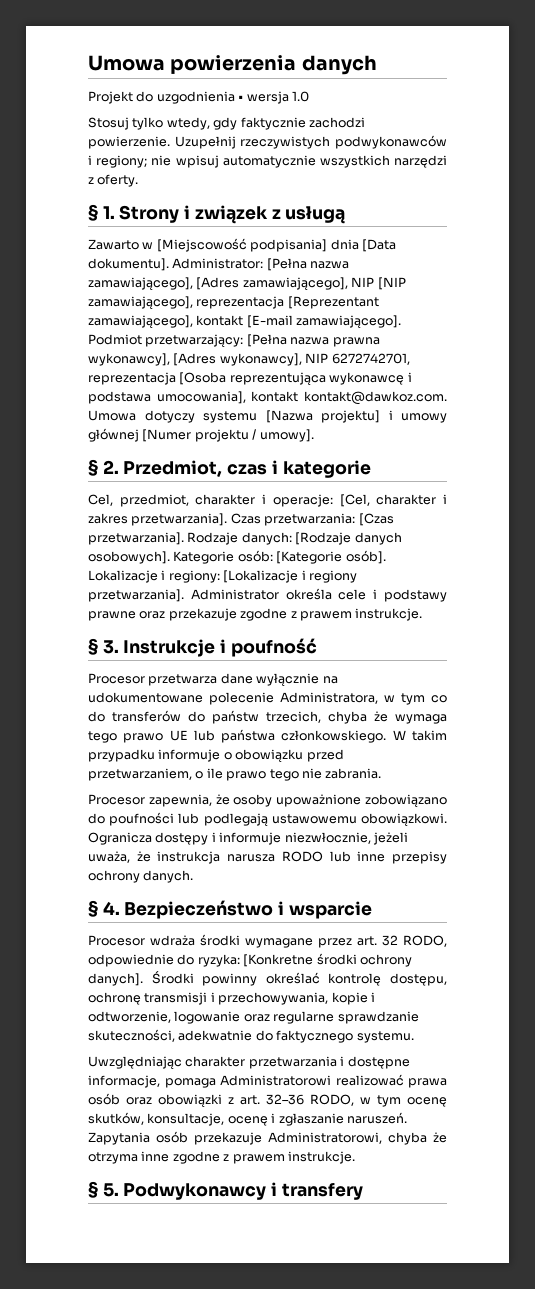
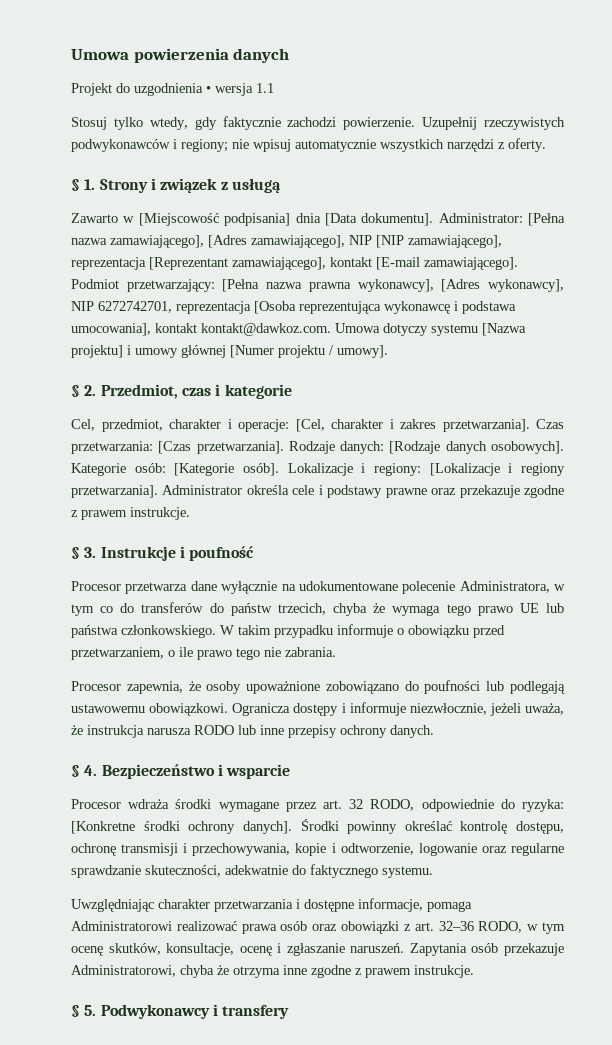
- Projekt do uzgodnienia • wersja 1.0
+ Projekt do uzgodnienia • wersja 1.1

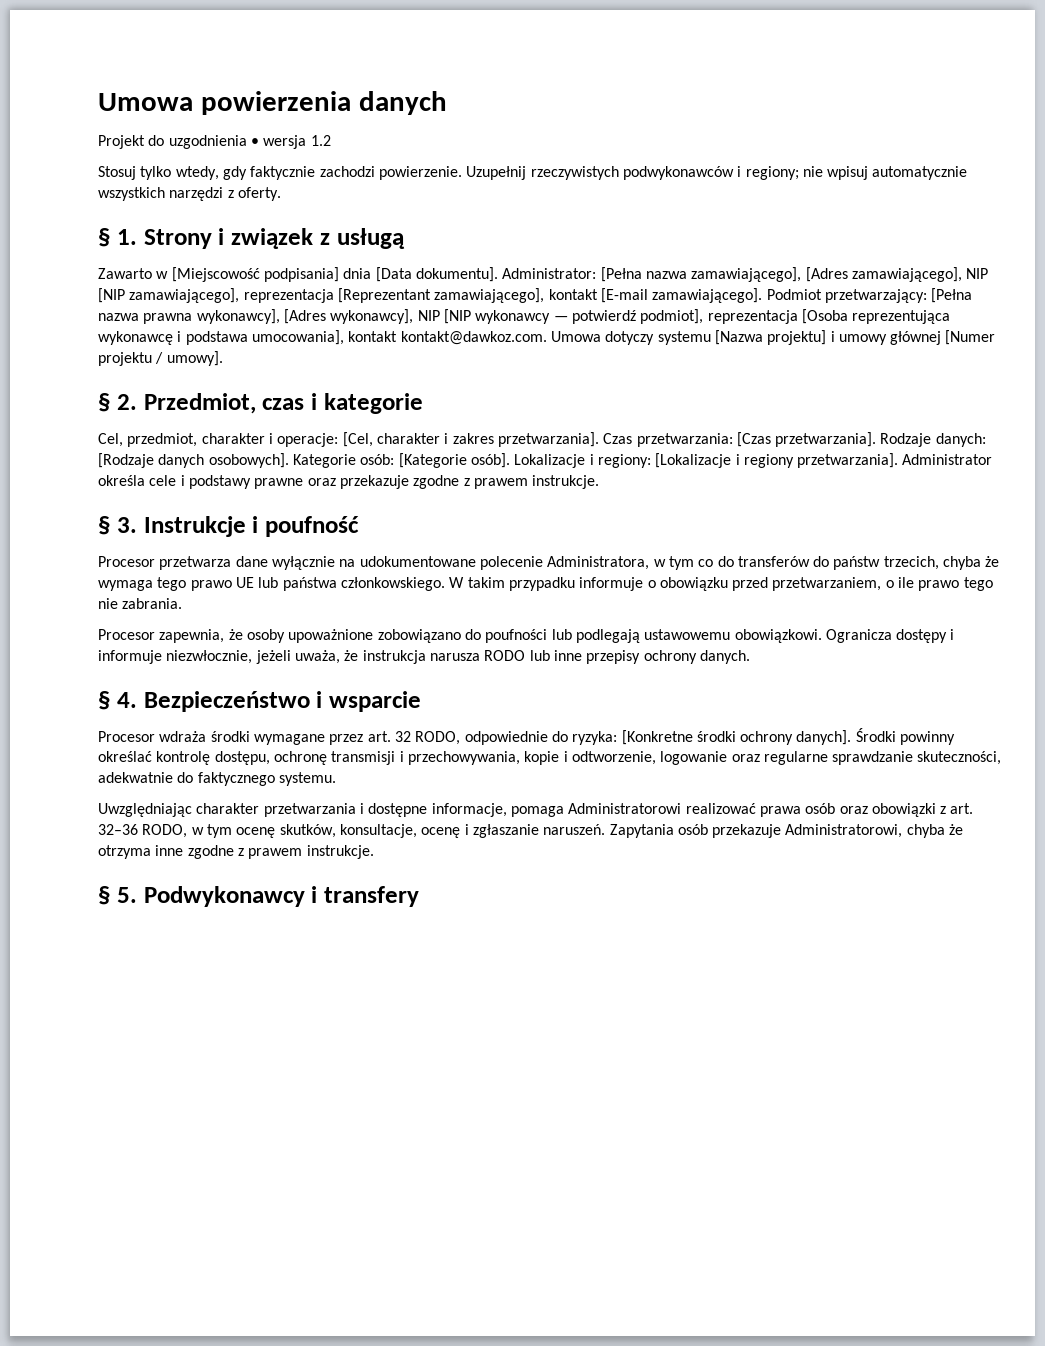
- Projekt do uzgodnienia • wersja 1.1
+ Projekt do uzgodnienia • wersja 1.2
- Podmiot przetwarzający: [Pełna nazwa prawna wykonawcy], [Adres wykonawcy], NIP 6272742701, reprezentacja [Osoba reprezentująca wykonawcę i podstawa umocowania], kontakt kontakt@dawkoz.com. Umowa dotyczy systemu [Nazwa projektu] i umowy głównej [Numer projektu / umowy].
+ Podmiot przetwarzający: [Pełna nazwa prawna wykonawcy], [Adres wykonawcy], NIP [NIP wykonawcy — potwierdź podmiot], reprezentacja [Osoba reprezentująca wykonawcę i podstawa umocowania], kontakt kontakt@dawkoz.com. Umowa dotyczy systemu [Nazwa projektu] i umowy głównej [Numer projektu / umowy].

